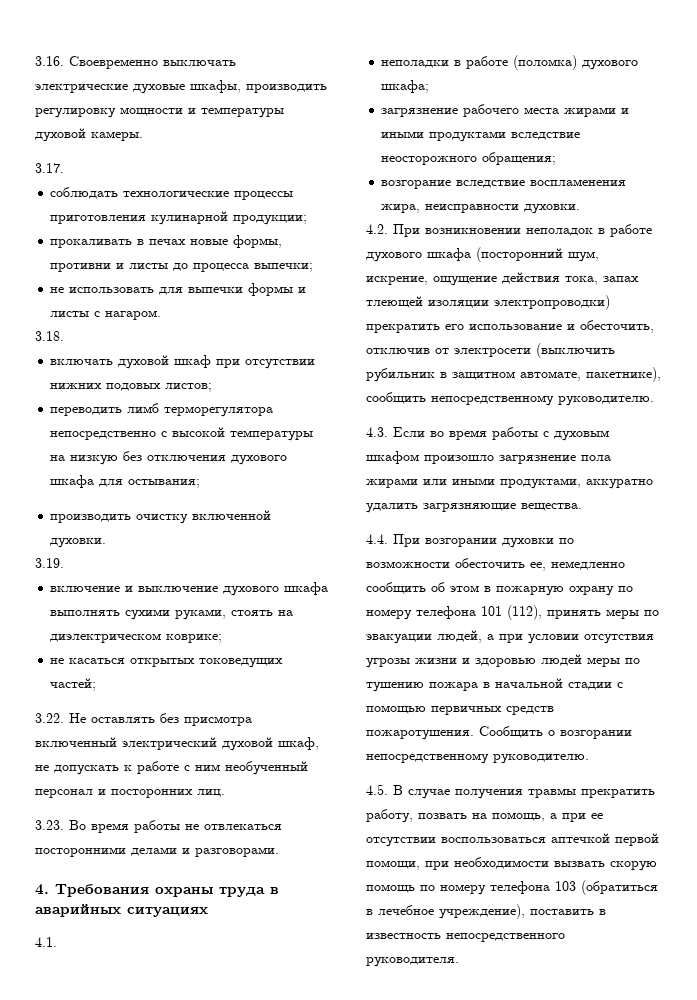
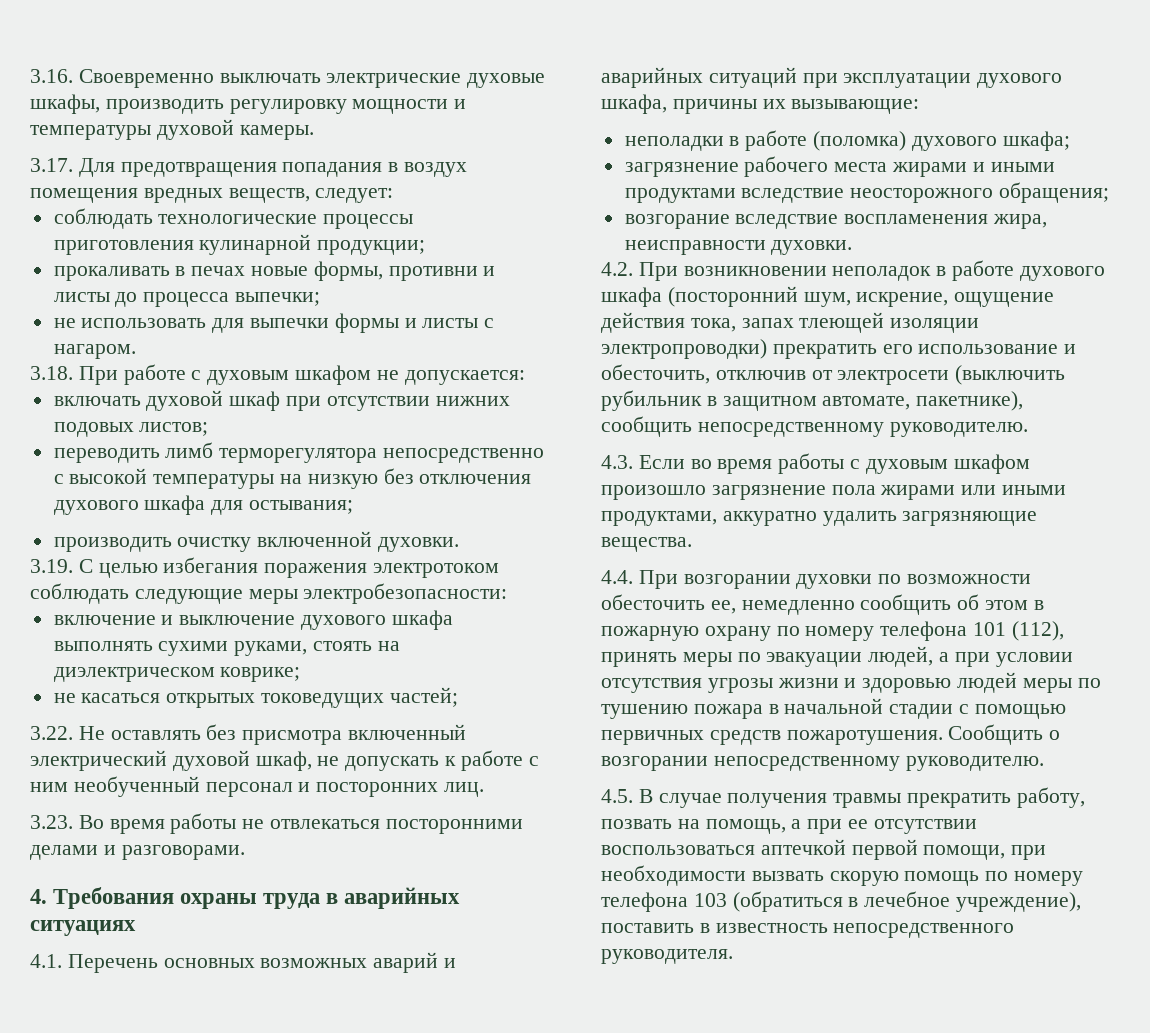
- 3.17.
+ 3.17. Для предотвращения попадания в воздух помещения вредных веществ, следует:
- 3.18.
+ 3.18. При работе с духовым шкафом не допускается:
- 3.19.
+ 3.19. С целью избегания поражения электротоком соблюдать следующие меры электробезопасности:
- 4.1.
+ 4.1. Перечень основных возможных аварий и аварийных ситуаций при эксплуатации духового шкафа, причины их вызывающие:

